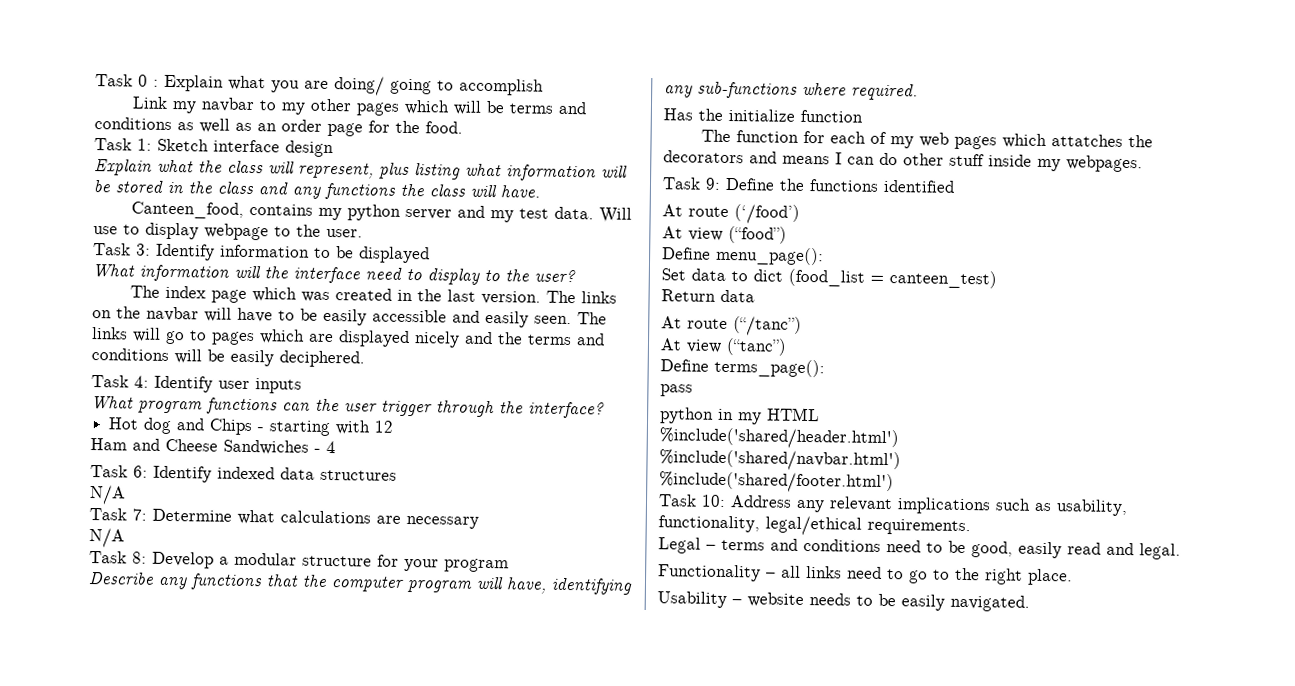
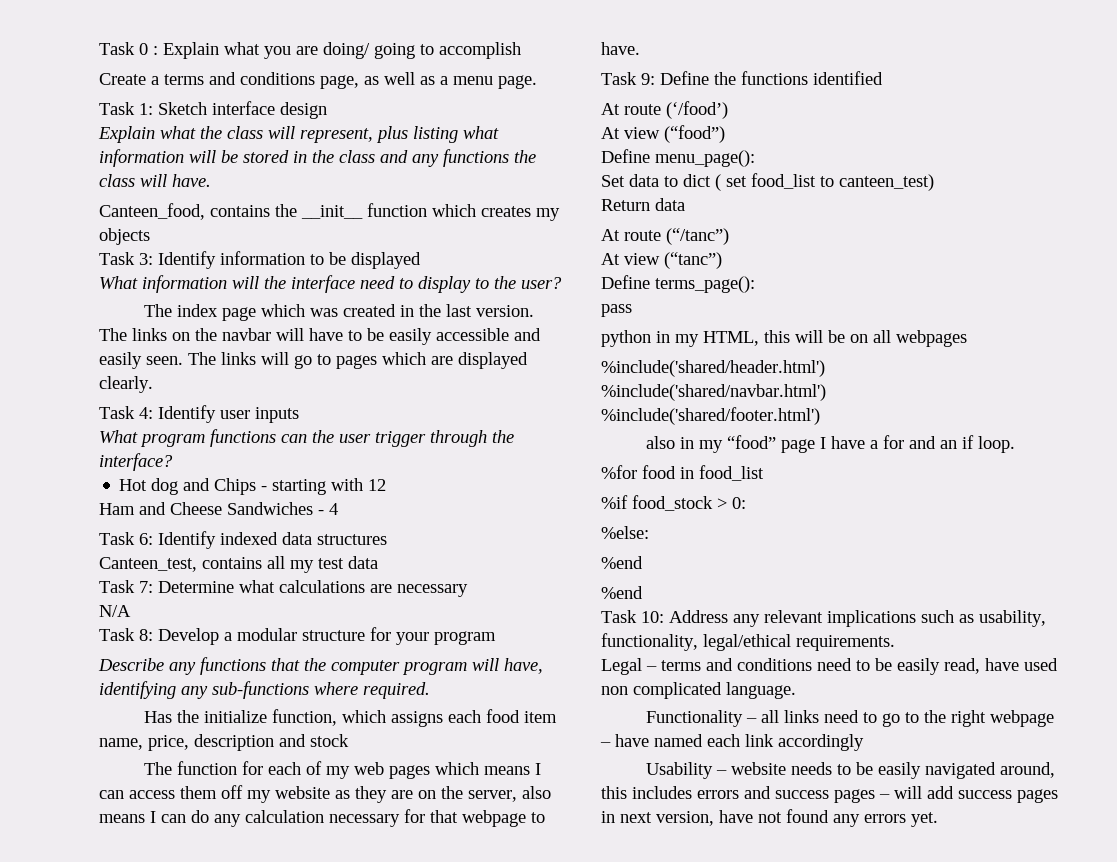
- Link my navbar to my other pages which will be terms and conditions as well as an order page for the food.
+ Create a terms and conditions page, as well as a menu page.
- Canteen_food, contains my python server and my test data. Will use to display webpage to the user.
+ Canteen_food, contains the __init__ function which creates my objects
- The links will go to pages which are displayed nicely and the terms and conditions will be easily deciphered.
+ The links will go to pages which are displayed clearly.
  Task 6: Identify indexed data structures
- N/A
+ Canteen_test, contains all my test data
- Has the initialize function
+ Has the initialize function, which assigns each food item name, price, description and stock
- The function for each of my web pages which attatches the decorators and means I can do other stuff inside my webpages.
+ The function for each of my web pages which means I can access them off my website as they are on the server, also means I can do any calculation necessary for that webpage to have.
- Set data to dict (food_list = canteen_test)
+ Set data to dict ( set food_list to canteen_test)
- python in my HTML
+ python in my HTML, this will be on all webpages
  %include('shared/header.html')
  %include('shared/navbar.html')
  %include('shared/footer.html')
+ also in my “food” page I have a for and an if loop.
+ %for food in food_list
+ %if food_stock > 0:
+ %else:
+ %end
+ %end
- Legal – terms and conditions need to be good, easily read and legal.
+ Legal – terms and conditions need to be easily read, have used non complicated language.
- Functionality – all links need to go to the right place.
+ Functionality – all links need to go to the right webpage – have named each link accordingly
- Usability – website needs to be easily navigated.
+ Usability – website needs to be easily navigated around, this includes errors and success pages – will add success pages in next version, have not found any errors yet.

